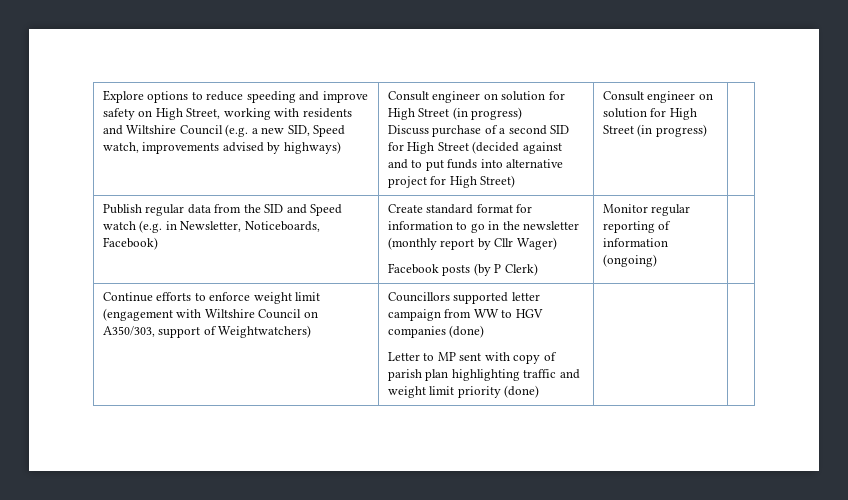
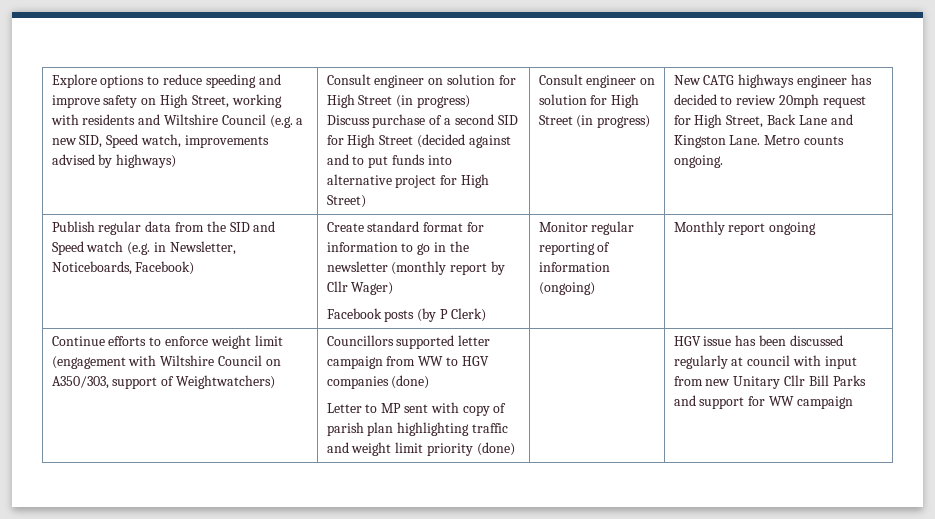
+ New CATG highways engineer has decided to review 20mph request for High Street, Back Lane and Kingston Lane. Metro counts ongoing.
+ Monthly report ongoing
+ HGV issue has been discussed regularly at council with input from new Unitary Cllr Bill Parks and support for WW campaign

